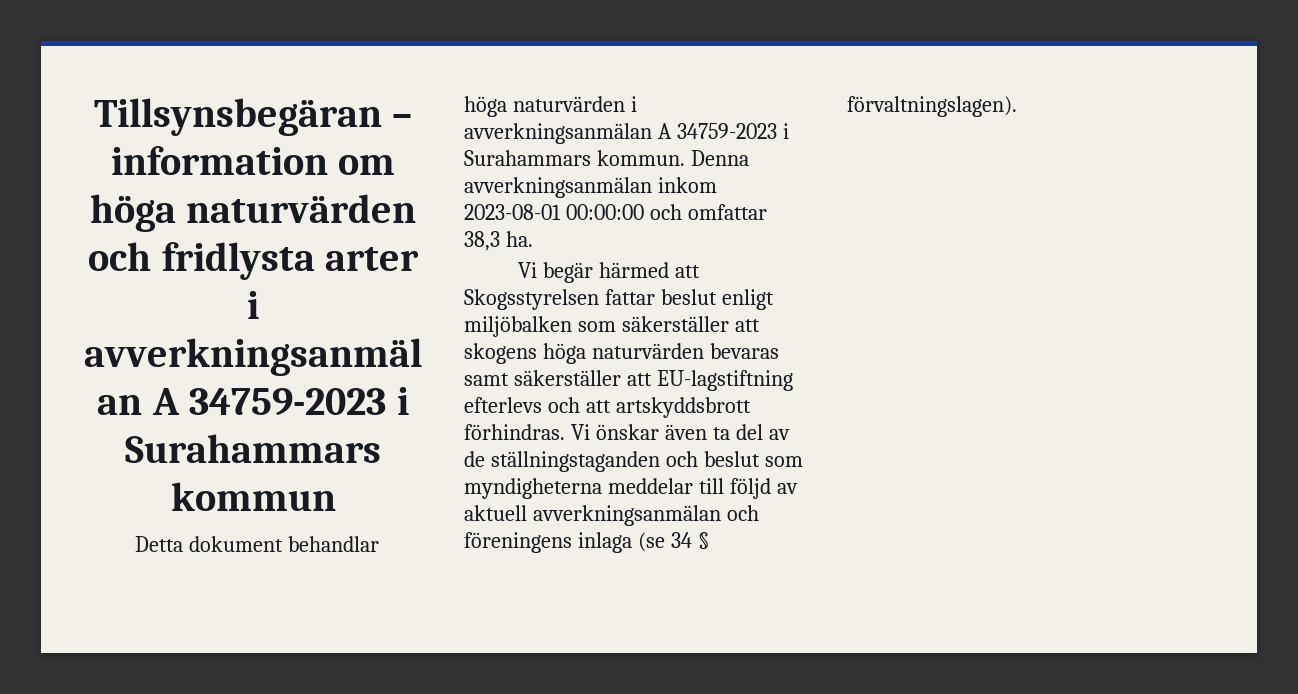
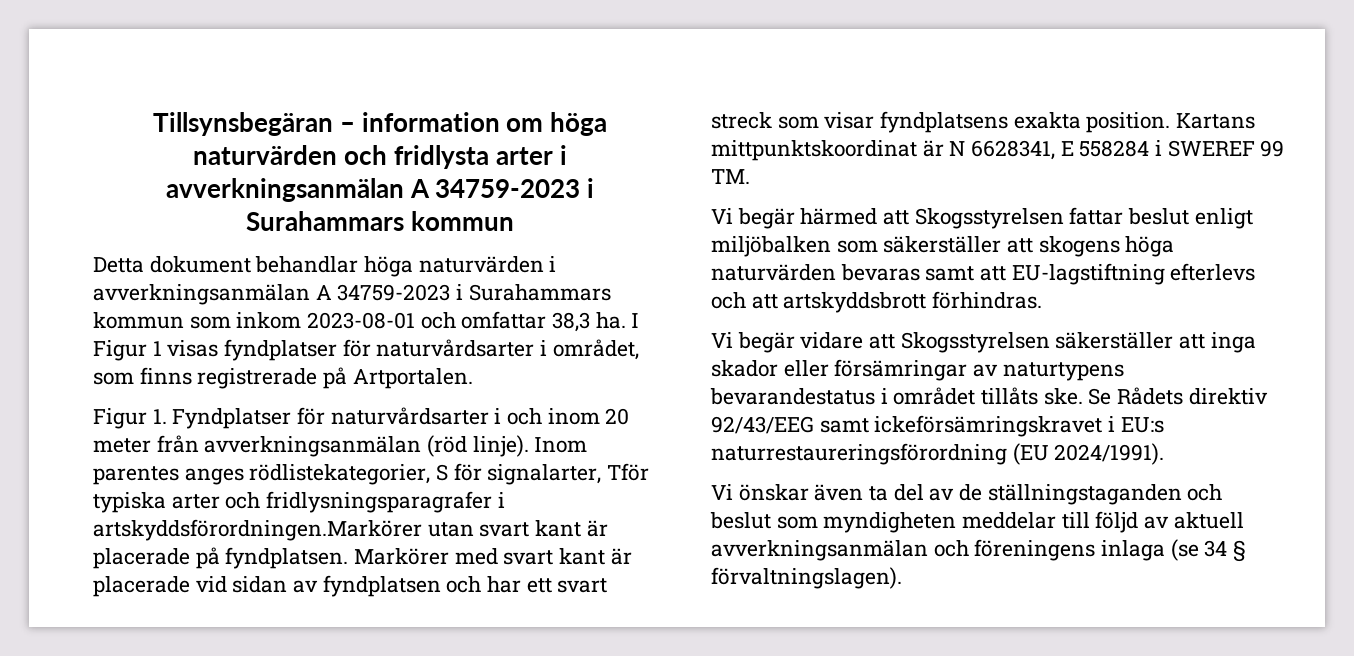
- Detta dokument behandlar höga naturvärden i avverkningsanmälan A 34759-2023 i Surahammars kommun. Denna avverkningsanmälan inkom 2023-08-01 00:00:00 och omfattar 38,3 ha.
+ Detta dokument behandlar höga naturvärden i avverkningsanmälan A 34759-2023 i Surahammars kommun som inkom 2023-08-01 och omfattar 38,3 ha. I Figur 1 visas fyndplatser för naturvårdsarter i området, som finns registrerade på Artportalen.
+ Figur 1. Fyndplatser för naturvårdsarter i och inom 20 meter från avverkningsanmälan (röd linje). Inom parentes anges rödlistekategorier, S för signalarter, Tför typiska arter och fridlysningsparagrafer i artskyddsförordningen.Markörer utan svart kant är placerade på fyndplatsen. Markörer med svart kant är placerade vid sidan av fyndplatsen och har ett svart streck som visar fyndplatsens exakta position. Kartans mittpunktskoordinat är N 6628341, E 558284 i SWEREF 99 TM.
- Vi begär härmed att Skogsstyrelsen fattar beslut enligt miljöbalken som säkerställer att skogens höga naturvärden bevaras samt säkerställer att EU-lagstiftning efterlevs och att artskyddsbrott förhindras. Vi önskar även ta del av de ställningstaganden och beslut som myndigheterna meddelar till följd av aktuell avverkningsanmälan och föreningens inlaga (se 34 § förvaltningslagen).
+ Vi begär härmed att Skogsstyrelsen fattar beslut enligt miljöbalken som säkerställer att skogens höga naturvärden bevaras samt att EU-lagstiftning efterlevs och att artskyddsbrott förhindras.
+ Vi begär vidare att Skogsstyrelsen säkerställer att inga skador eller försämringar av naturtypens bevarandestatus i området tillåts ske. Se Rådets direktiv 92/43/EEG samt ickeförsämringskravet i EU:s naturrestaureringsförordning (EU 2024/1991).
+ Vi önskar även ta del av de ställningstaganden och beslut som myndigheten meddelar till följd av aktuell avverkningsanmälan och föreningens inlaga (se 34 § förvaltningslagen).

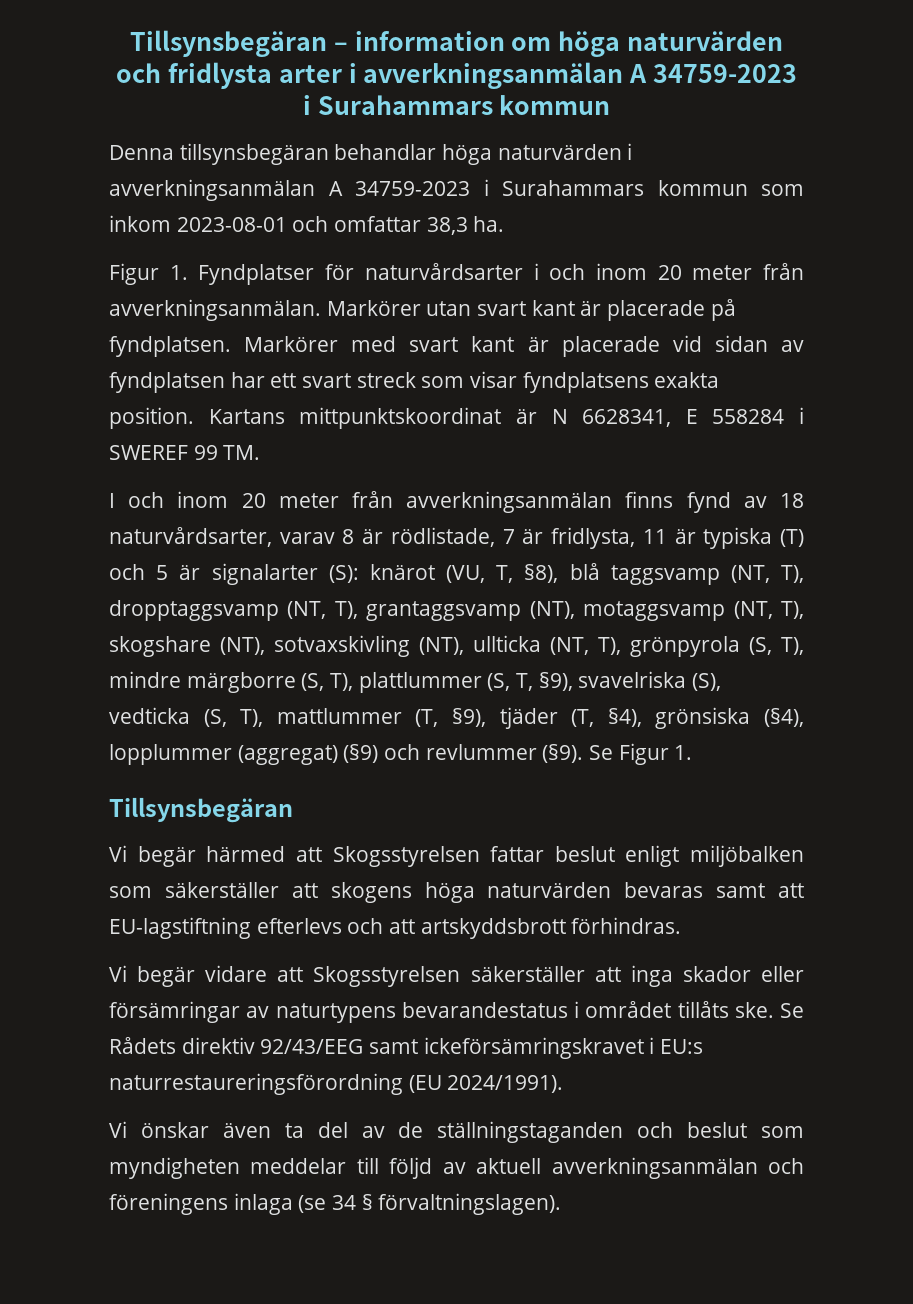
- Detta dokument behandlar höga naturvärden i avverkningsanmälan A 34759-2023 i Surahammars kommun som inkom 2023-08-01 och omfattar 38,3 ha. I Figur 1 visas fyndplatser för naturvårdsarter i området, som finns registrerade på Artportalen.
+ Denna tillsynsbegäran behandlar höga naturvärden i avverkningsanmälan A 34759-2023 i Surahammars kommun som inkom 2023-08-01 och omfattar 38,3 ha.
- Figur 1. Fyndplatser för naturvårdsarter i och inom 20 meter från avverkningsanmälan (röd linje). Inom parentes anges rödlistekategorier, S för signalarter, Tför typiska arter och fridlysningsparagrafer i artskyddsförordningen.Markörer utan svart kant är placerade på fyndplatsen.
+ Figur 1. Fyndplatser för naturvårdsarter i och inom 20 meter från avverkningsanmälan. Markörer utan svart kant är placerade på fyndplatsen.
- Markörer med svart kant är placerade vid sidan av fyndplatsen och har ett svart streck som visar fyndplatsens exakta position.
+ Markörer med svart kant är placerade vid sidan av fyndplatsen har ett svart streck som visar fyndplatsens exakta position.
+ I och inom 20 meter från avverkningsanmälan finns fynd av 18 naturvårdsarter, varav 8 är rödlistade, 7 är fridlysta, 11 är typiska (T) och 5 är signalarter (S): knärot (VU, T, §8), blå taggsvamp (NT, T), dropptaggsvamp (NT, T), grantaggsvamp (NT), motaggsvamp (NT, T), skogshare (NT), sotvaxskivling (NT), ullticka (NT, T), grönpyrola (S, T), mindre märgborre (S, T), plattlummer (S, T, §9), svavelriska (S), vedticka (S, T), mattlummer (T, §9), tjäder (T, §4), grönsiska (§4), lopplummer (aggregat) (§9) och revlummer (§9). Se Figur 1.
+ Tillsynsbegäran

